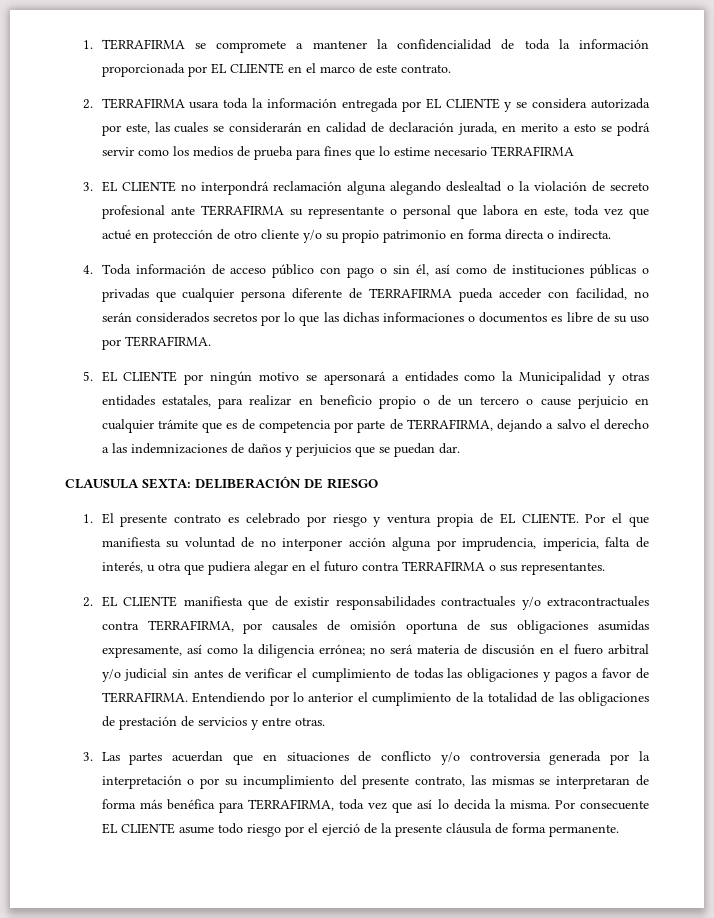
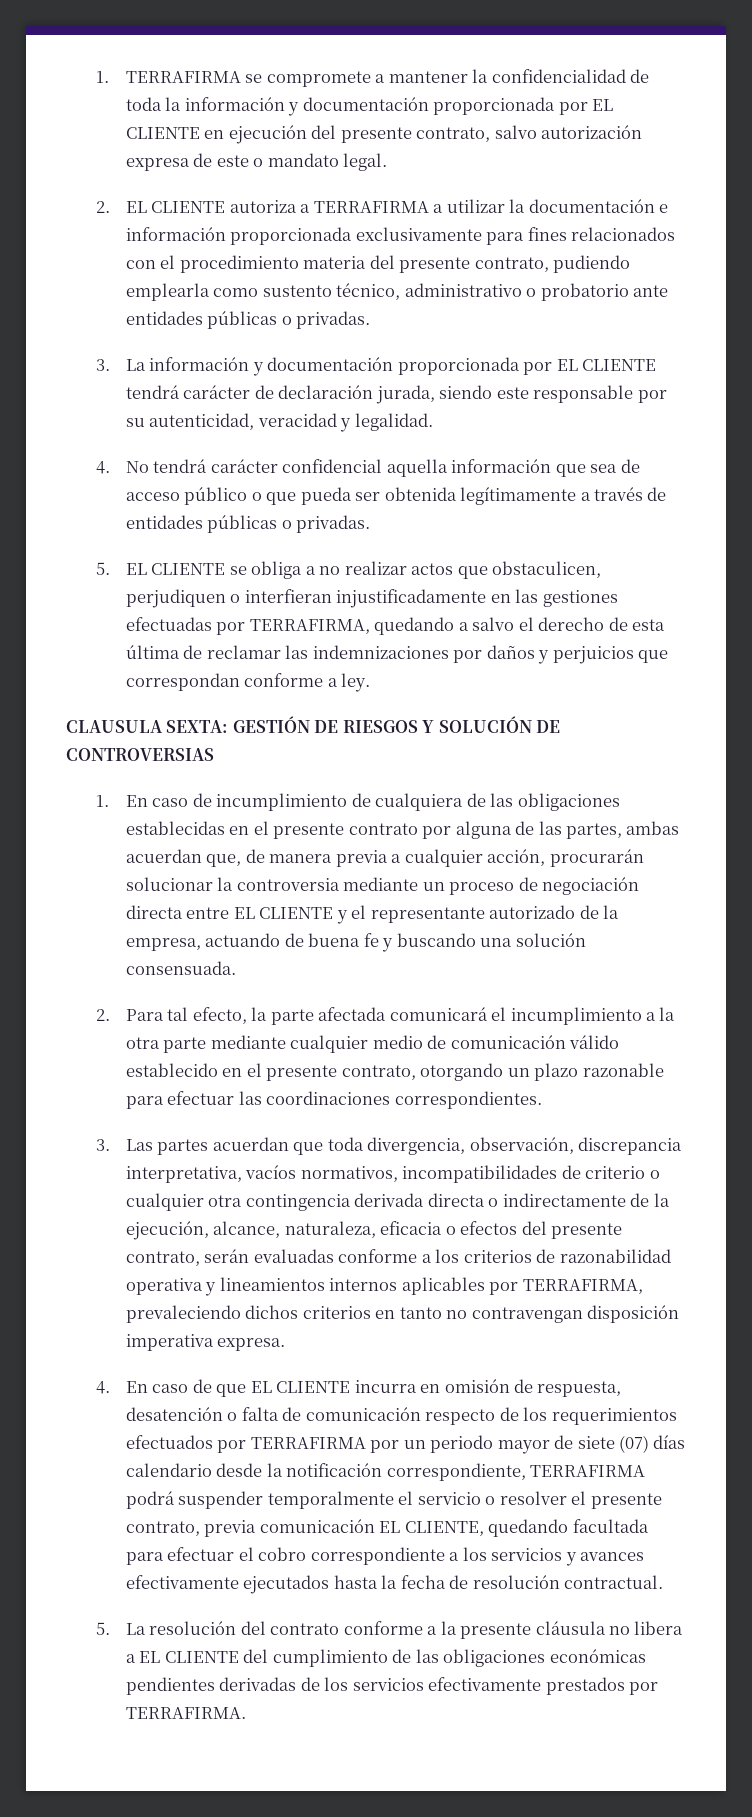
- 1. TERRAFIRMA se compromete a mantener la confidencialidad de toda la información proporcionada por EL CLIENTE en el marco de este contrato.
- 2. TERRAFIRMA usara toda la información entregada por EL CLIENTE y se considera autorizada por este, las cuales se considerarán en calidad de declaración jurada, en merito a esto se podrá servir como los medios de prueba para fines que lo estime necesario TERRAFIRMA
- 3. EL CLIENTE no interpondrá reclamación alguna alegando deslealtad o la violación de secreto profesional ante TERRAFIRMA su representante o personal que labora en este, toda vez que actué en protección de otro cliente y/o su propio patrimonio en forma directa o indirecta.
- 4. Toda información de acceso público con pago o sin él, así como de instituciones públicas o privadas que cualquier persona diferente de TERRAFIRMA pueda acceder con facilidad, no serán considerados secretos por lo que las dichas informaciones o documentos es libre de su uso por TERRAFIRMA.
- 5. EL CLIENTE por ningún motivo se apersonará a entidades como la Municipalidad y otras entidades estatales, para realizar en beneficio propio o de un tercero o cause perjuicio en cualquier trámite que es de competencia por parte de TERRAFIRMA, dejando a salvo el derecho a las indemnizaciones de daños y perjuicios que se puedan dar.
- CLAUSULA SEXTA: DELIBERACIÓN DE RIESGO
- 1. El presente contrato es celebrado por riesgo y ventura propia de EL CLIENTE. Por el que manifiesta su voluntad de no interponer acción alguna por imprudencia, impericia, falta de interés, u otra que pudiera alegar en el futuro contra TERRAFIRMA o sus representantes.
- 2. EL CLIENTE manifiesta que de existir responsabilidades contractuales y/o extracontractuales contra TERRAFIRMA, por causales de omisión oportuna de sus obligaciones asumidas expresamente, así como la diligencia errónea; no será materia de discusión en el fuero arbitral y/o judicial sin antes de verificar el cumplimiento de todas las obligaciones y pagos a favor de TERRAFIRMA. Entendiendo por lo anterior el cumplimiento de la totalidad de las obligaciones de prestación de servicios y entre otras.
+ 1. TERRAFIRMA se compromete a mantener la confidencialidad de toda la información y documentación proporcionada por EL CLIENTE en ejecución del presente contrato, salvo autorización expresa de este o mandato legal.
+ 2. EL CLIENTE autoriza a TERRAFIRMA a utilizar la documentación e información proporcionada exclusivamente para fines relacionados con el procedimiento materia del presente contrato, pudiendo emplearla como sustento técnico, administrativo o probatorio ante entidades públicas o privadas.
+ 3. La información y documentación proporcionada por EL CLIENTE tendrá carácter de declaración jurada, siendo este responsable por su autenticidad, veracidad y legalidad.
+ 4. No tendrá carácter confidencial aquella información que sea de acceso público o que pueda ser obtenida legítimamente a través de entidades públicas o privadas.
+ 5. EL CLIENTE se obliga a no realizar actos que obstaculicen, perjudiquen o interfieran injustificadamente en las gestiones efectuadas por TERRAFIRMA, quedando a salvo el derecho de esta última de reclamar las indemnizaciones por daños y perjuicios que correspondan conforme a ley.
+ CLAUSULA SEXTA: GESTIÓN DE RIESGOS Y SOLUCIÓN DE CONTROVERSIAS
+ 1. En caso de incumplimiento de cualquiera de las obligaciones establecidas en el presente contrato por alguna de las partes, ambas acuerdan que, de manera previa a cualquier acción, procurarán solucionar la controversia mediante un proceso de negociación directa entre EL CLIENTE y el representante autorizado de la empresa, actuando de buena fe y buscando una solución consensuada.
+ 2. Para tal efecto, la parte afectada comunicará el incumplimiento a la otra parte mediante cualquier medio de comunicación válido establecido en el presente contrato, otorgando un plazo razonable para efectuar las coordinaciones correspondientes.
- 3. Las partes acuerdan que en situaciones de conflicto y/o controversia generada por la interpretación o por su incumplimiento del presente contrato, las mismas se interpretaran de forma más benéfica para TERRAFIRMA, toda vez que así lo decida la misma. Por consecuente EL CLIENTE asume todo riesgo por el ejerció de la presente cláusula de forma permanente.
+ 3. Las partes acuerdan que toda divergencia, observación, discrepancia interpretativa, vacíos normativos, incompatibilidades de criterio o cualquier otra contingencia derivada directa o indirectamente de la ejecución, alcance, naturaleza, eficacia o efectos del presente contrato, serán evaluadas conforme a los criterios de razonabilidad operativa y lineamientos internos aplicables por TERRAFIRMA, prevaleciendo dichos criterios en tanto no contravengan disposición imperativa expresa.
+ 4. En caso de que EL CLIENTE incurra en omisión de respuesta, desatención o falta de comunicación respecto de los requerimientos efectuados por TERRAFIRMA por un periodo mayor de siete (07) días calendario desde la notificación correspondiente, TERRAFIRMA podrá suspender temporalmente el servicio o resolver el presente contrato, previa comunicación EL CLIENTE, quedando facultada para efectuar el cobro correspondiente a los servicios y avances efectivamente ejecutados hasta la fecha de resolución contractual.
+ 5. La resolución del contrato conforme a la presente cláusula no libera a EL CLIENTE del cumplimiento de las obligaciones económicas pendientes derivadas de los servicios efectivamente prestados por TERRAFIRMA.

